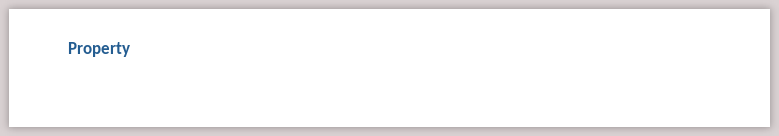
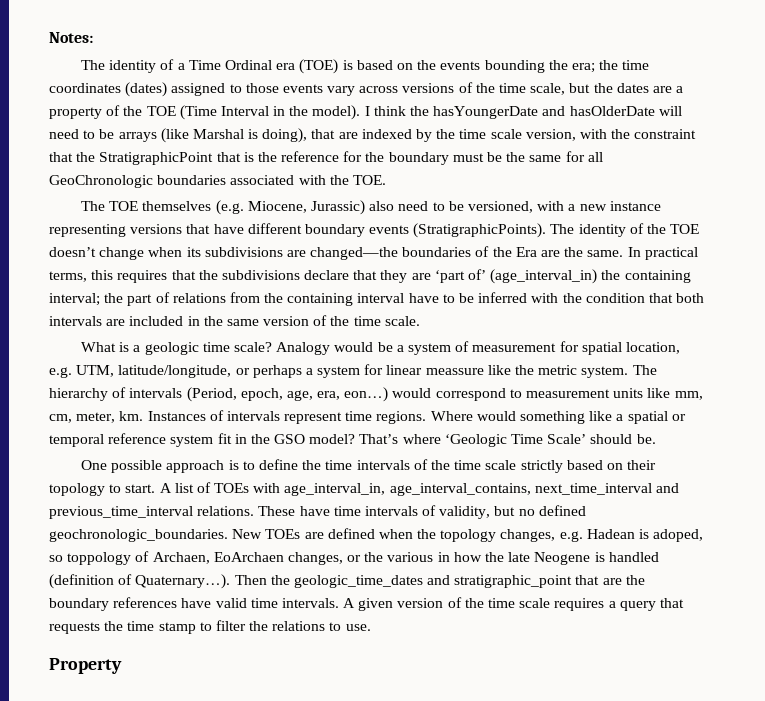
+ Notes:
+ The identity of a Time Ordinal era (TOE) is based on the events bounding the era; the time coordinates (dates) assigned to those events vary across versions of the time scale, but the dates are a property of the TOE (Time Interval in the model). I think the hasYoungerDate and hasOlderDate will need to be arrays (like Marshal is doing), that are indexed by the time scale version, with the constraint that the StratigraphicPoint that is the reference for the boundary must be the same for all GeoChronologic boundaries associated with the TOE.
+ The TOE themselves (e.g. Miocene, Jurassic) also need to be versioned, with a new instance representing versions that have different boundary events (StratigraphicPoints). The identity of the TOE doesn’t change when its subdivisions are changed—the boundaries of the Era are the same. In practical terms, this requires that the subdivisions declare that they are ‘part of’ (age_interval_in) the containing interval; the part of relations from the containing interval have to be inferred with the condition that both intervals are included in the same version of the time scale.
+ What is a geologic time scale? Analogy would be a system of measurement for spatial location, e.g. UTM, latitude/longitude, or perhaps a system for linear meassure like the metric system. The hierarchy of intervals (Period, epoch, age, era, eon…) would correspond to measurement units like mm, cm, meter, km. Instances of intervals represent time regions. Where would something like a spatial or temporal reference system fit in the GSO model? That’s where ‘Geologic Time Scale’ should be.
+ One possible approach is to define the time intervals of the time scale strictly based on their topology to start. A list of TOEs with age_interval_in, age_interval_contains, next_time_interval and previous_time_interval relations. These have time intervals of validity, but no defined geochronologic_boundaries. New TOEs are defined when the topology changes, e.g. Hadean is adoped, so toppology of Archaen, EoArchaen changes, or the various in how the late Neogene is handled (definition of Quaternary…). Then the geologic_time_dates and stratigraphic_point that are the boundary references have valid time intervals. A given version of the time scale requires a query that requests the time stamp to filter the relations to use.

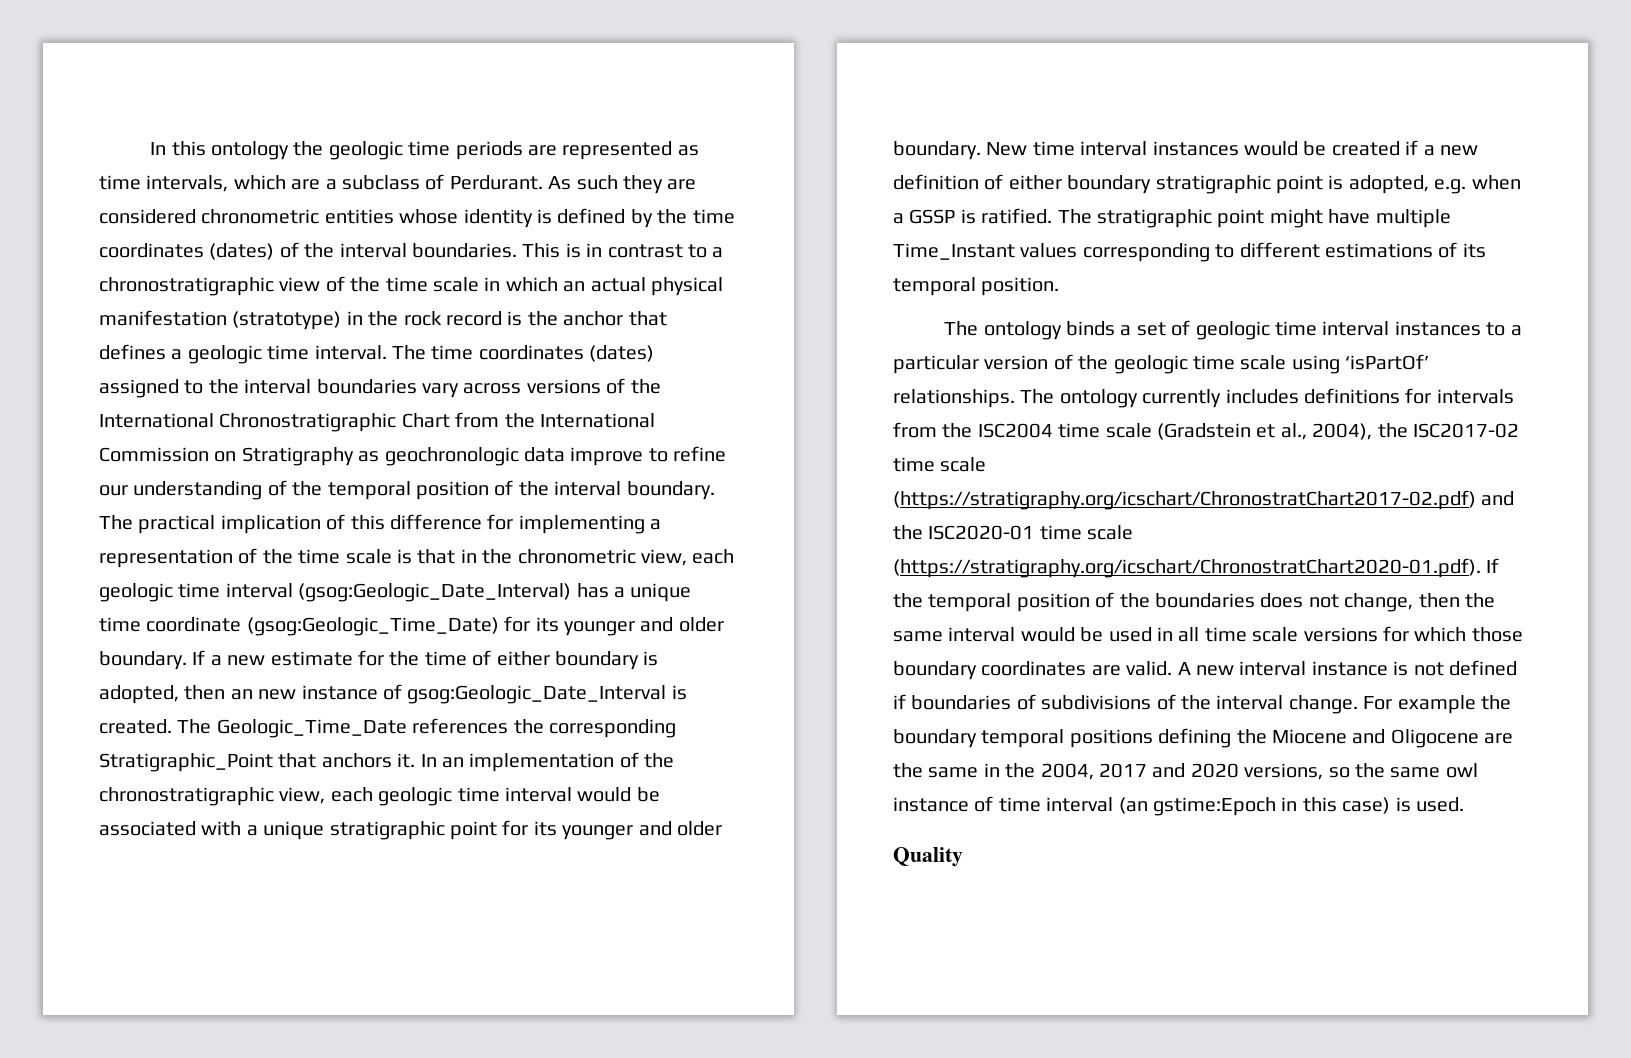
- Notes:
- The identity of a Time Ordinal era (TOE) is based on the events bounding the era; the time coordinates (dates) assigned to those events vary across versions of the time scale, but the dates are a property of the TOE (Time Interval in the model). I think the hasYoungerDate and hasOlderDate will need to be arrays (like Marshal is doing), that are indexed by the time scale version, with the constraint that the StratigraphicPoint that is the reference for the boundary must be the same for all GeoChronologic boundaries associated with the TOE.
- The TOE themselves (e.g. Miocene, Jurassic) also need to be versioned, with a new instance representing versions that have different boundary events (StratigraphicPoints). The identity of the TOE doesn’t change when its subdivisions are changed—the boundaries of the Era are the same. In practical terms, this requires that the subdivisions declare that they are ‘part of’ (age_interval_in) the containing interval; the part of relations from the containing interval have to be inferred with the condition that both intervals are included in the same version of the time scale.
- What is a geologic time scale? Analogy would be a system of measurement for spatial location, e.g. UTM, latitude/longitude, or perhaps a system for linear meassure like the metric system. The hierarchy of intervals (Period, epoch, age, era, eon…) would correspond to measurement units like mm, cm, meter, km. Instances of intervals represent time regions. Where would something like a spatial or temporal reference system fit in the GSO model? That’s where ‘Geologic Time Scale’ should be.
- One possible approach is to define the time intervals of the time scale strictly based on their topology to start. A list of TOEs with age_interval_in, age_interval_contains, next_time_interval and previous_time_interval relations. These have time intervals of validity, but no defined geochronologic_boundaries. New TOEs are defined when the topology changes, e.g. Hadean is adoped, so toppology of Archaen, EoArchaen changes, or the various in how the late Neogene is handled (definition of Quaternary…). Then the geologic_time_dates and stratigraphic_point that are the boundary references have valid time intervals. A given version of the time scale requires a query that requests the time stamp to filter the relations to use.
- Property
+ In this ontology the geologic time periods are represented as time intervals, which are a subclass of Perdurant. As such they are considered chronometric entities whose identity is defined by the time coordinates (dates) of the interval boundaries. This is in contrast to a chronostratigraphic view of the time scale in which an actual physical manifestation (stratotype) in the rock record is the anchor that defines a geologic time interval. The time coordinates (dates) assigned to the interval boundaries vary across versions of the International Chronostratigraphic Chart from the International Commission on Stratigraphy as geochronologic data improve to refine our understanding of the temporal position of the interval boundary. The practical implication of this difference for implementing a representation of the time scale is that in the chronometric view, each geologic time interval (gsog:Geologic_Date_Interval) has a unique time coordinate (gsog:Geologic_Time_Date) for its younger and older boundary. If a new estimate for the time of either boundary is adopted, then an new instance of gsog:Geologic_Date_Interval is created. The Geologic_Time_Date references the corresponding Stratigraphic_Point that anchors it. In an implementation of the chronostratigraphic view, each geologic time interval would be associated with a unique stratigraphic point for its younger and older boundary. New time interval instances would be created if a new definition of either boundary stratigraphic point is adopted, e.g. when a GSSP is ratified. The stratigraphic point might have multiple Time_Instant values corresponding to different estimations of its temporal position.
+ The ontology binds a set of geologic time interval instances to a particular version of the geologic time scale using ‘isPartOf’ relationships. The ontology currently includes definitions for intervals from the ISC2004 time scale (Gradstein et al., 2004), the ISC2017-02 time scale (https://stratigraphy.org/icschart/ChronostratChart2017-02.pdf) and the ISC2020-01 time scale (https://stratigraphy.org/icschart/ChronostratChart2020-01.pdf). If the temporal position of the boundaries does not change, then the same interval would be used in all time scale versions for which those boundary coordinates are valid. A new interval instance is not defined if boundaries of subdivisions of the interval change. For example the boundary temporal positions defining the Miocene and Oligocene are the same in the 2004, 2017 and 2020 versions, so the same owl instance of time interval (an gstime:Epoch in this case) is used.
+ Quality

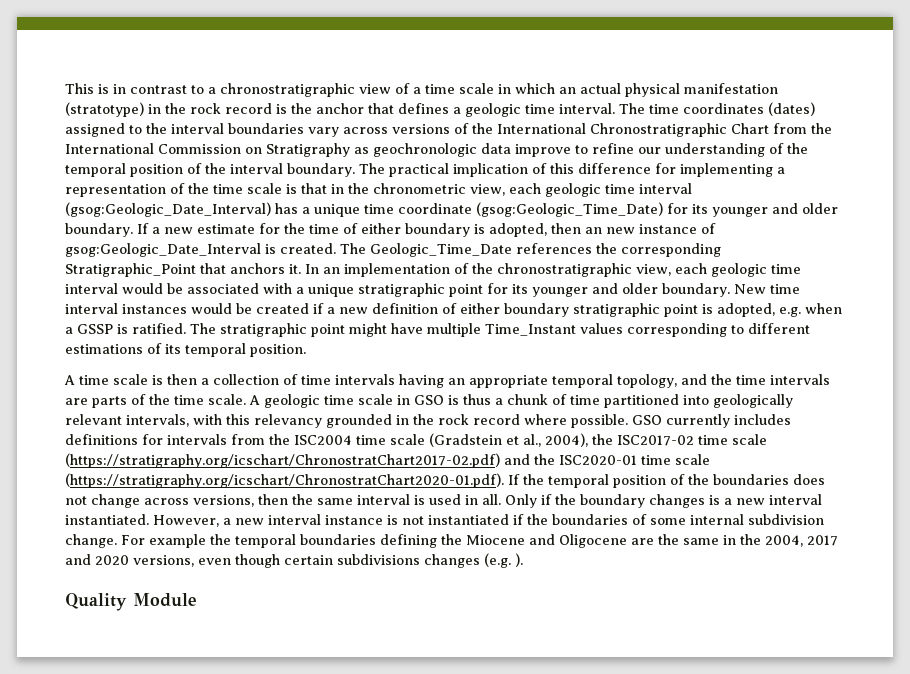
- In this ontology the geologic time periods are represented as time intervals, which are a subclass of Perdurant. As such they are considered chronometric entities whose identity is defined by the time coordinates (dates) of the interval boundaries. This is in contrast to a chronostratigraphic view of the time scale in which an actual physical manifestation (stratotype) in the rock record is the anchor that defines a geologic time interval.
+ This is in contrast to a chronostratigraphic view of a time scale in which an actual physical manifestation (stratotype) in the rock record is the anchor that defines a geologic time interval.
- The ontology binds a set of geologic time interval instances to a particular version of the geologic time scale using ‘isPartOf’ relationships. The ontology currently includes definitions for intervals from the ISC2004 time scale (Gradstein et al., 2004), the ISC2017-02 time scale (https://stratigraphy.org/icschart/ChronostratChart2017-02.pdf) and the ISC2020-01 time scale (https://stratigraphy.org/icschart/ChronostratChart2020-01.pdf). If the temporal position of the boundaries does not change, then the same interval would be used in all time scale versions for which those boundary coordinates are valid. A new interval instance is not defined if boundaries of subdivisions of the interval change.
+ A time scale is then a collection of time intervals having an appropriate temporal topology, and the time intervals are parts of the time scale. A geologic time scale in GSO is thus a chunk of time partitioned into geologically relevant intervals, with this relevancy grounded in the rock record where possible. GSO currently includes definitions for intervals from the ISC2004 time scale (Gradstein et al., 2004), the ISC2017-02 time scale (https://stratigraphy.org/icschart/ChronostratChart2017-02.pdf) and the ISC2020-01 time scale (https://stratigraphy.org/icschart/ChronostratChart2020-01.pdf). If the temporal position of the boundaries does not change across versions, then the same interval is used in all. Only if the boundary changes is a new interval instantiated. However, a new interval instance is not instantiated if the boundaries of some internal subdivision change.
- For example the boundary temporal positions defining the Miocene and Oligocene are the same in the 2004, 2017 and 2020 versions, so the same owl instance of time interval (an gstime:Epoch in this case) is used.
+ For example the temporal boundaries defining the Miocene and Oligocene are the same in the 2004, 2017 and 2020 versions, even though certain subdivisions changes (e.g. ).
- Quality
+ Quality Module

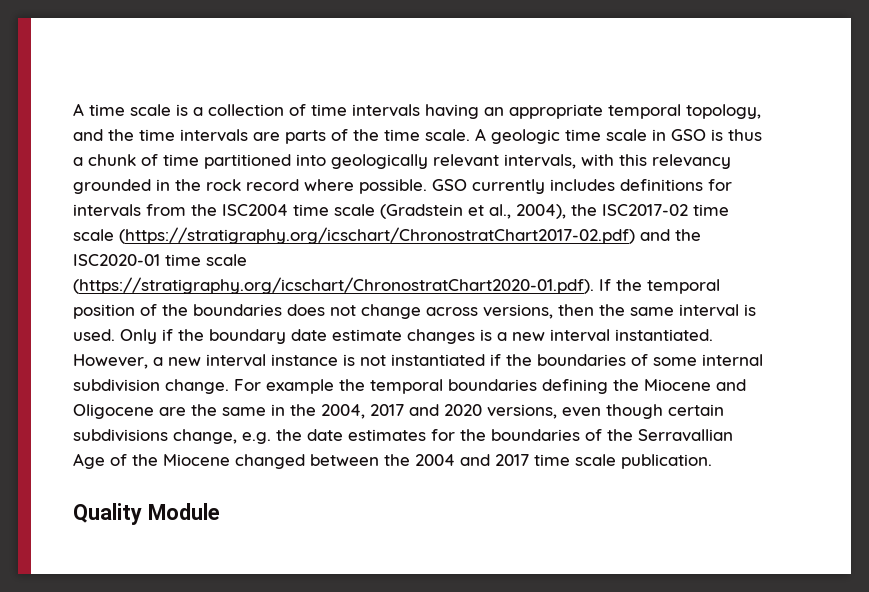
- This is in contrast to a chronostratigraphic view of a time scale in which an actual physical manifestation (stratotype) in the rock record is the anchor that defines a geologic time interval. The time coordinates (dates) assigned to the interval boundaries vary across versions of the International Chronostratigraphic Chart from the International Commission on Stratigraphy as geochronologic data improve to refine our understanding of the temporal position of the interval boundary. The practical implication of this difference for implementing a representation of the time scale is that in the chronometric view, each geologic time interval (gsog:Geologic_Date_Interval) has a unique time coordinate (gsog:Geologic_Time_Date) for its younger and older boundary. If a new estimate for the time of either boundary is adopted, then an new instance of gsog:Geologic_Date_Interval is created. The Geologic_Time_Date references the corresponding Stratigraphic_Point that anchors it. In an implementation of the chronostratigraphic view, each geologic time interval would be associated with a unique stratigraphic point for its younger and older boundary. New time interval instances would be created if a new definition of either boundary stratigraphic point is adopted, e.g. when a GSSP is ratified. The stratigraphic point might have multiple Time_Instant values corresponding to different estimations of its temporal position.
- A time scale is then a collection of time intervals having an appropriate temporal topology, and the time intervals are parts of the time scale.
+ A time scale is a collection of time intervals having an appropriate temporal topology, and the time intervals are parts of the time scale.
- GSO currently includes definitions for intervals from the ISC2004 time scale (Gradstein et al., 2004), the ISC2017-02 time scale (https://stratigraphy.org/icschart/ChronostratChart2017-02.pdf) and the ISC2020-01 time scale (https://stratigraphy.org/icschart/ChronostratChart2020-01.pdf). If the temporal position of the boundaries does not change across versions, then the same interval is used in all.
+ GSO currently includes definitions for intervals from the ISC2004 time scale (Gradstein et al., 2004), the ISC2017-02 time scale (https://stratigraphy.org/icschart/ChronostratChart2017-02.pdf) and the ISC2020-01 time scale (https://stratigraphy.org/icschart/ChronostratChart2020-01.pdf). If the temporal position of the boundaries does not change across versions, then the same interval is used.
- Only if the boundary changes is a new interval instantiated.
+ Only if the boundary date estimate changes is a new interval instantiated.
- For example the temporal boundaries defining the Miocene and Oligocene are the same in the 2004, 2017 and 2020 versions, even though certain subdivisions changes (e.g. ).
+ For example the temporal boundaries defining the Miocene and Oligocene are the same in the 2004, 2017 and 2020 versions, even though certain subdivisions change, e.g. the date estimates for the boundaries of the Serravallian Age of the Miocene changed between the 2004 and 2017 time scale publication.

